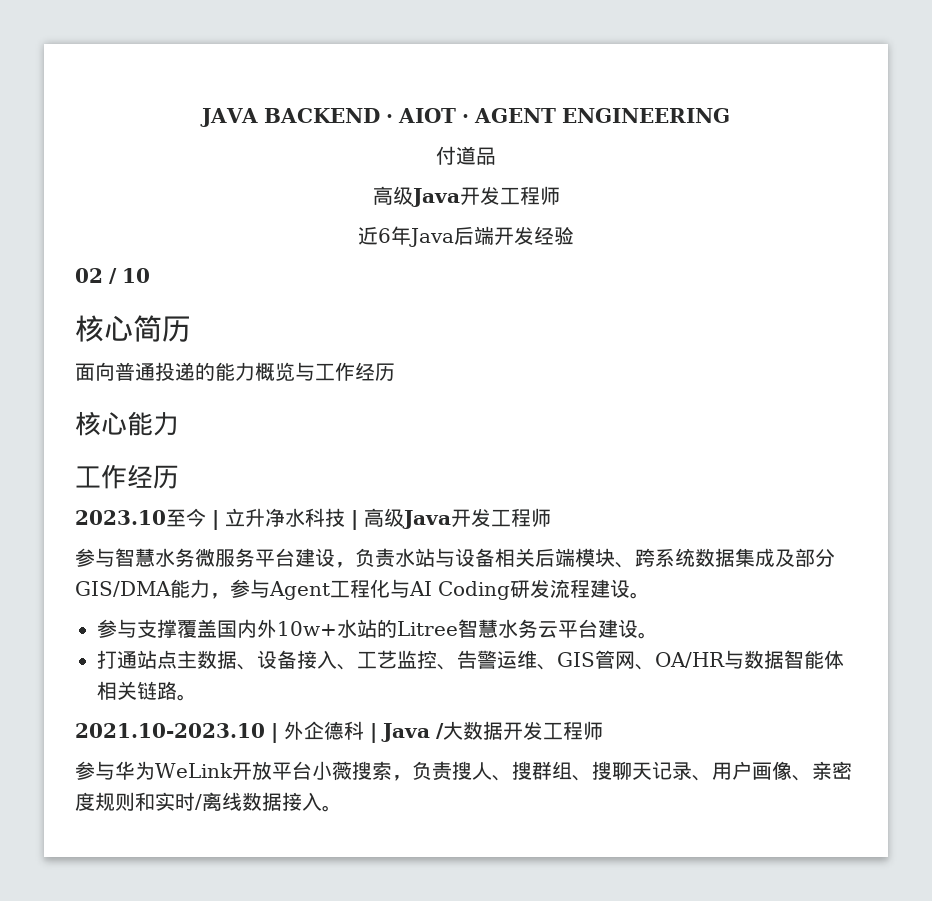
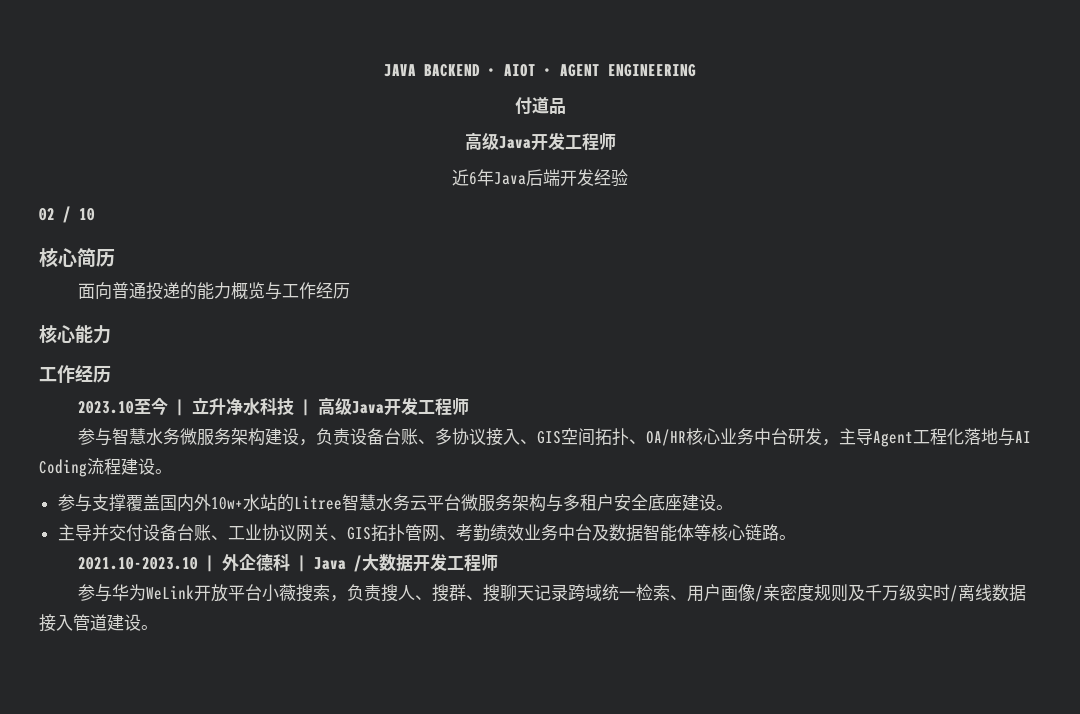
- 参与智慧水务微服务平台建设，负责水站与设备相关后端模块、跨系统数据集成及部分GIS/DMA能力，参与Agent工程化与AI Coding研发流程建设。
+ 参与智慧水务微服务架构建设，负责设备台账、多协议接入、GIS空间拓扑、OA/HR核心业务中台研发，主导Agent工程化落地与AI Coding流程建设。
- 参与支撑覆盖国内外10w+水站的Litree智慧水务云平台建设。
- 打通站点主数据、设备接入、工艺监控、告警运维、GIS管网、OA/HR与数据智能体相关链路。
+ 参与支撑覆盖国内外10w+水站的Litree智慧水务云平台微服务架构与多租户安全底座建设。
+ 主导并交付设备台账、工业协议网关、GIS拓扑管网、考勤绩效业务中台及数据智能体等核心链路。
- 参与华为WeLink开放平台小薇搜索，负责搜人、搜群组、搜聊天记录、用户画像、亲密度规则和实时/离线数据接入。
+ 参与华为WeLink开放平台小薇搜索，负责搜人、搜群、搜聊天记录跨域统一检索、用户画像/亲密度规则及千万级实时/离线数据接入管道建设。

